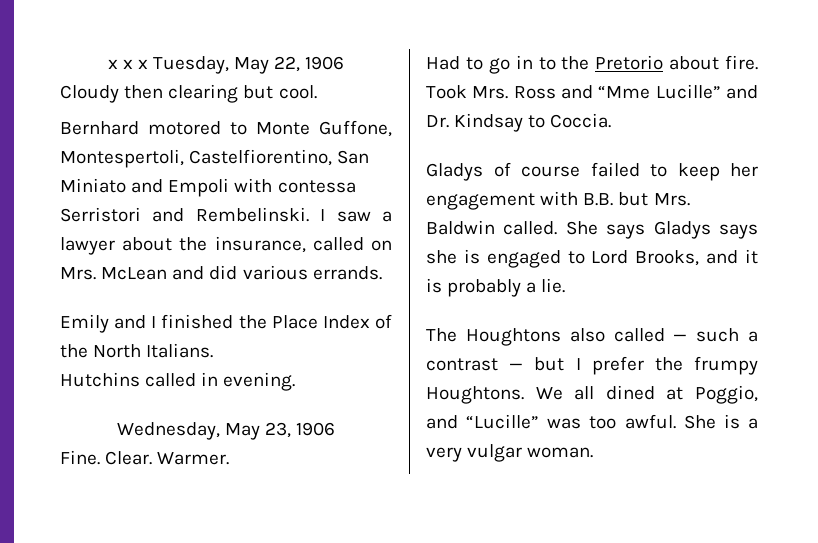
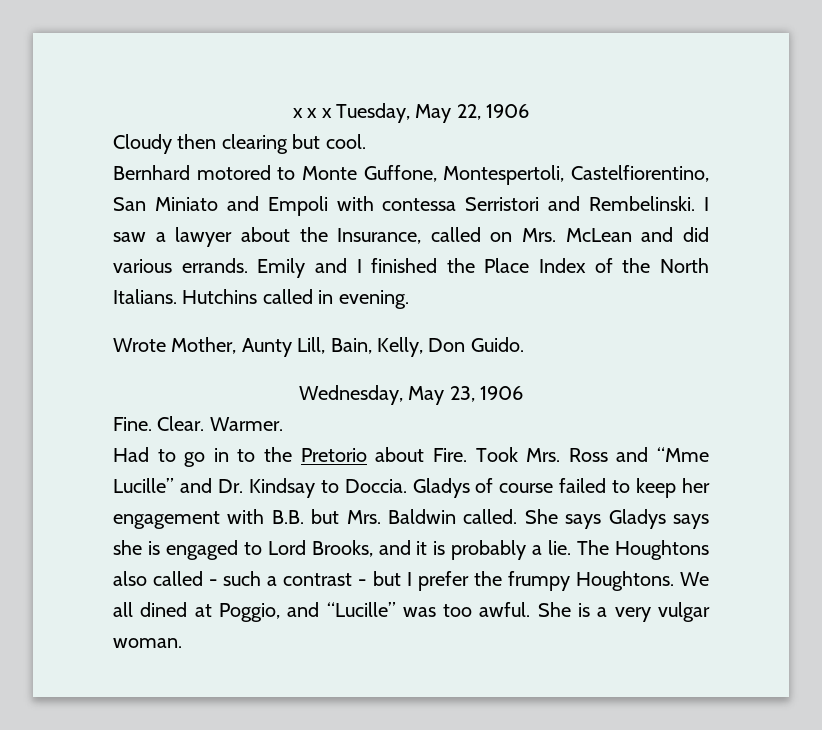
- I saw a lawyer about the insurance, called on Mrs. McLean and did various errands.
- Emily and I finished the Place Index of the North Italians.
- Hutchins called in evening.
+ I saw a lawyer about the Insurance, called on Mrs. McLean and did various errands. Emily and I finished the Place Index of the North Italians. Hutchins called in evening.
+ Wrote Mother, Aunty Lill, Bain, Kelly, Don Guido.
- Had to go in to the Pretorio about fire.
+ Had to go in to the Pretorio about Fire.
- Took Mrs. Ross and “Mme Lucille” and Dr. Kindsay to Coccia.
- Gladys of course failed to keep her engagement with B.B. but Mrs. Baldwin called.
+ Took Mrs. Ross and “Mme Lucille” and Dr. Kindsay to Doccia. Gladys of course failed to keep her engagement with B.B. but Mrs. Baldwin called.
- She says Gladys says she is engaged to Lord Brooks, and it is probably a lie.
- The Houghtons also called — such a contrast — but I prefer the frumpy Houghtons.
+ She says Gladys says she is engaged to Lord Brooks, and it is probably a lie. The Houghtons also called - such a contrast - but I prefer the frumpy Houghtons.

